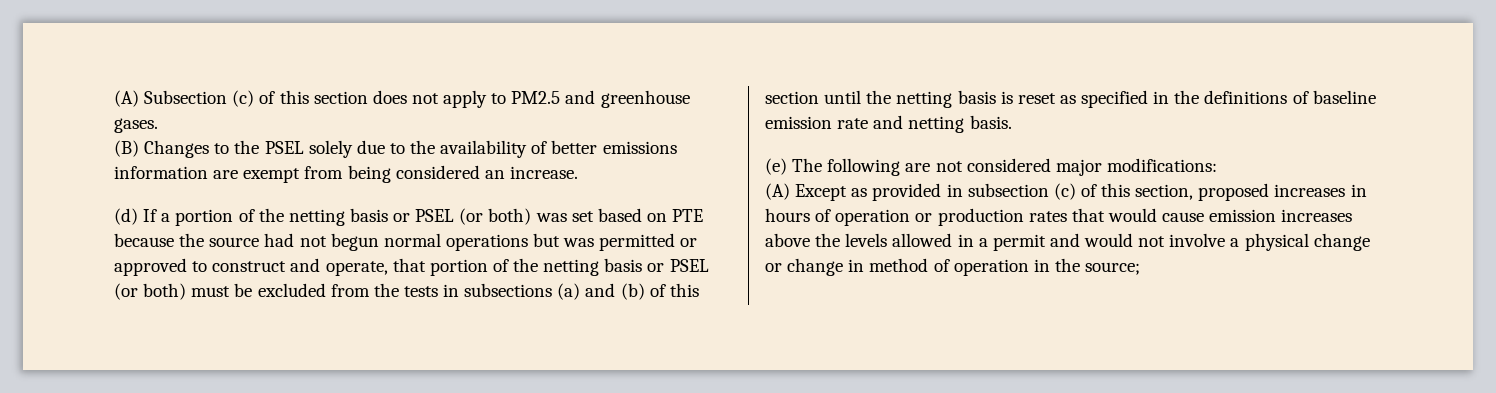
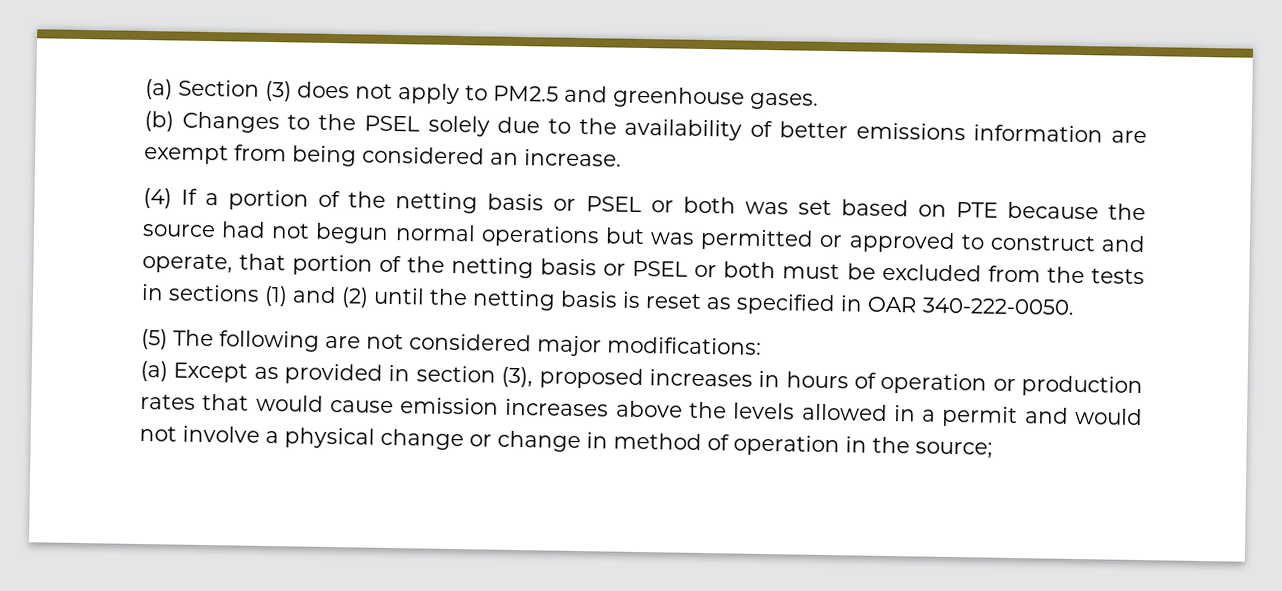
- (A) Subsection (c) of this section does not apply to PM2.5 and greenhouse gases.
+ (a) Section (3) does not apply to PM2.5 and greenhouse gases.
- (B) Changes to the PSEL solely due to the availability of better emissions information are exempt from being considered an increase.
+ (b) Changes to the PSEL solely due to the availability of better emissions information are exempt from being considered an increase.
- (d) If a portion of the netting basis or PSEL (or both) was set based on PTE because the source had not begun normal operations but was permitted or approved to construct and operate, that portion of the netting basis or PSEL (or both) must be excluded from the tests in subsections (a) and (b) of this section until the netting basis is reset as specified in the definitions of baseline emission rate and netting basis.
- (e) The following are not considered major modifications:
+ (4) If a portion of the netting basis or PSEL or both was set based on PTE because the source had not begun normal operations but was permitted or approved to construct and operate, that portion of the netting basis or PSEL or both must be excluded from the tests in sections (1) and (2) until the netting basis is reset as specified in OAR 340-222-0050.
+ (5) The following are not considered major modifications:
- (A) Except as provided in subsection (c) of this section, proposed increases in hours of operation or production rates that would cause emission increases above the levels allowed in a permit and would not involve a physical change or change in method of operation in the source;
+ (a) Except as provided in section (3), proposed increases in hours of operation or production rates that would cause emission increases above the levels allowed in a permit and would not involve a physical change or change in method of operation in the source;

